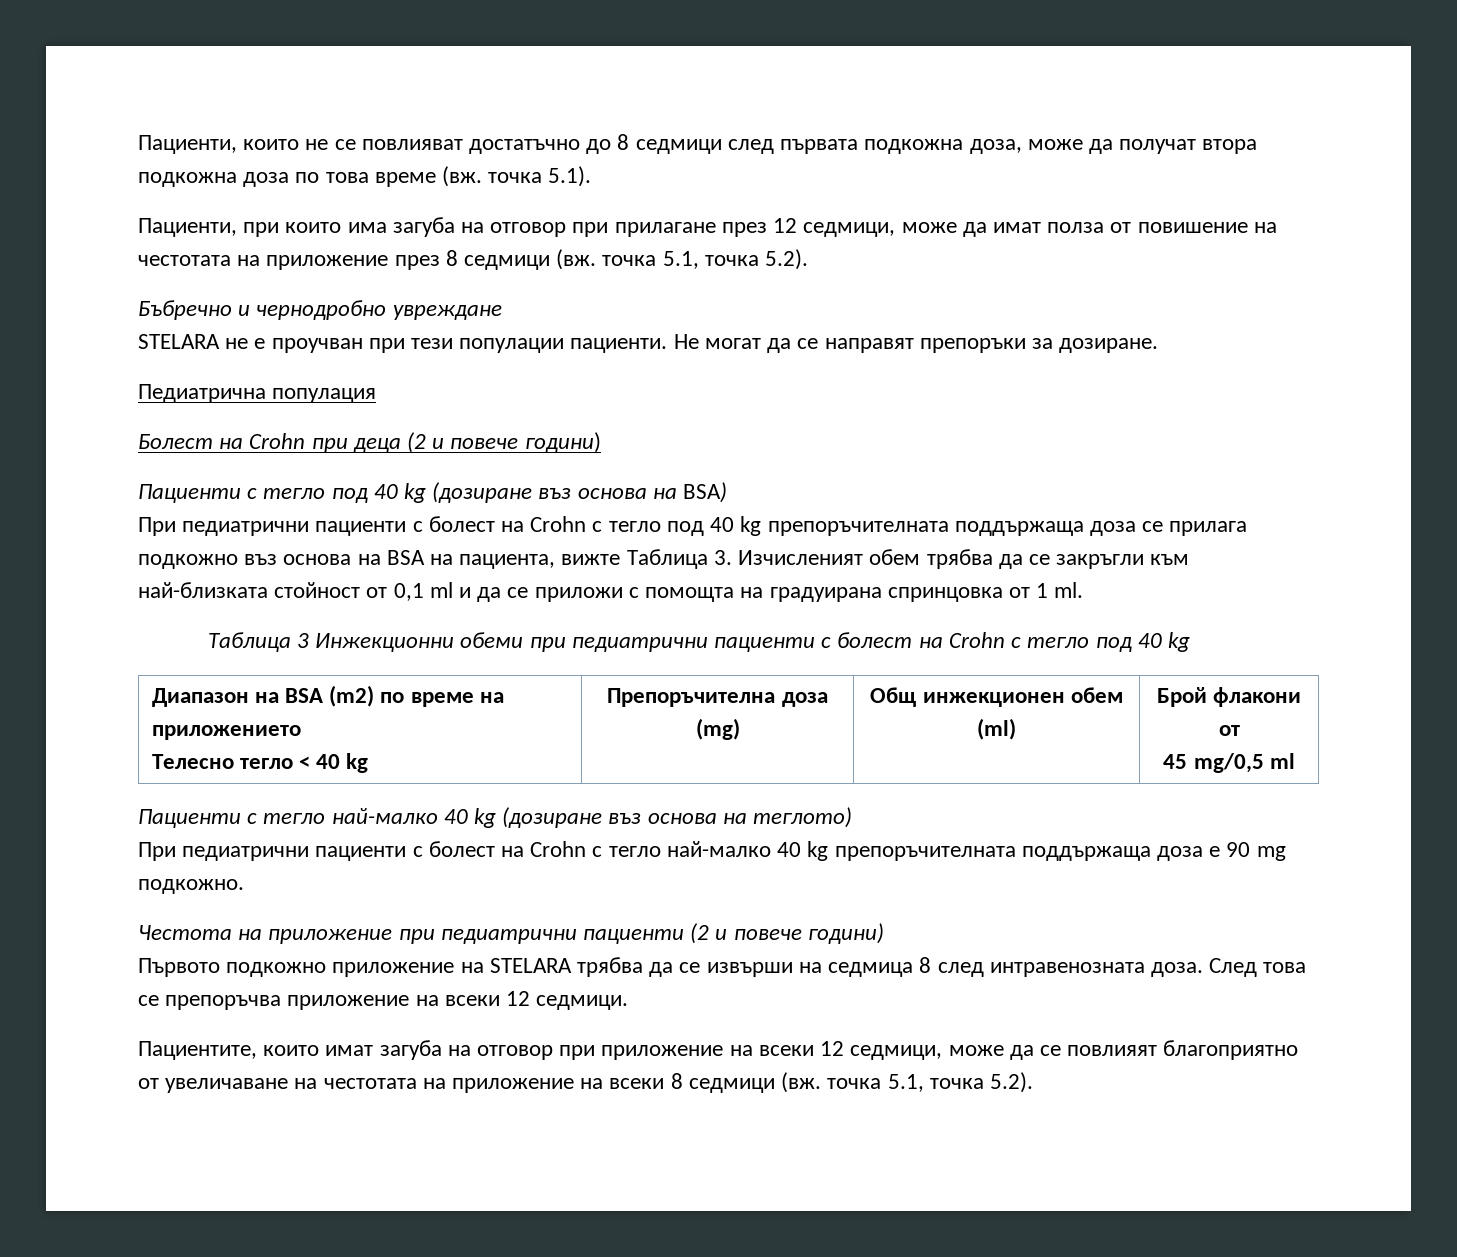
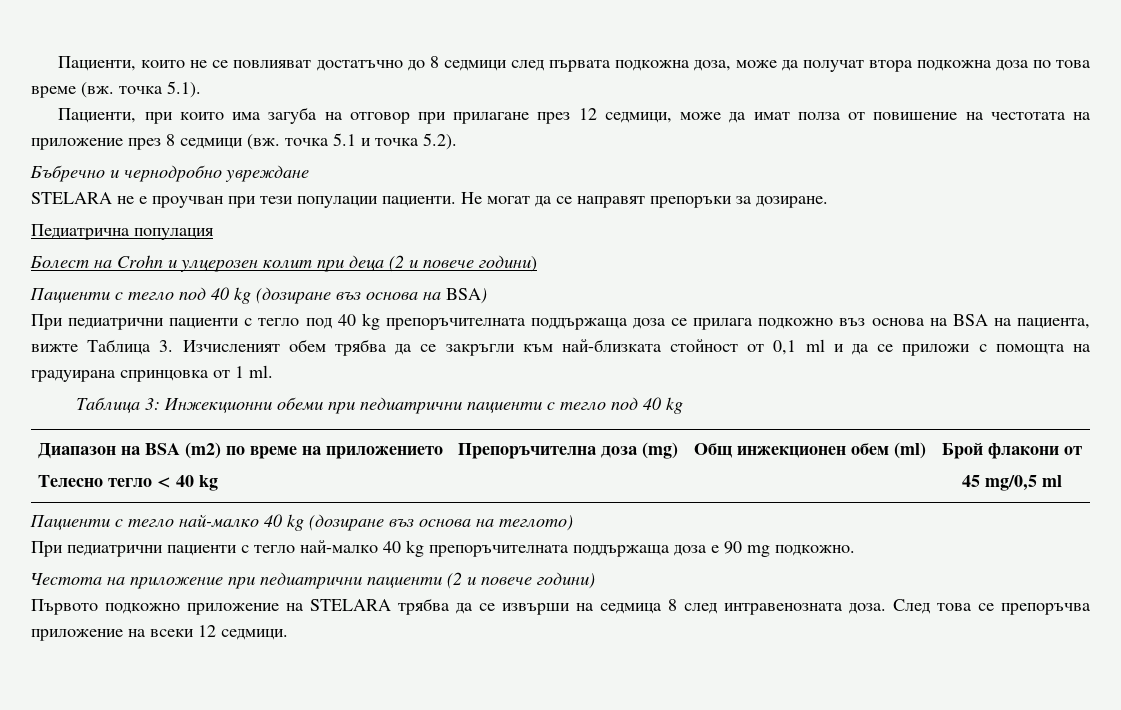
- Пациенти, при които има загуба на отговор при прилагане през 12 седмици, може да имат полза от повишение на честотата на приложение през 8 седмици (вж. точка 5.1, точка 5.2).
+ Пациенти, при които има загуба на отговор при прилагане през 12 седмици, може да имат полза от повишение на честотата на приложение през 8 седмици (вж. точка 5.1 и точка 5.2).
- Болест на Crohn при деца (2 и повече години)
+ Болест на Crohn и улцерозен колит при деца (2 и повече години)
- При педиатрични пациенти с болест на Crohn с тегло под 40 kg препоръчителната поддържаща доза се прилага подкожно въз основа на BSA на пациента, вижте Таблица 3. Изчисленият обем трябва да се закръгли към най-близката стойност от 0,1 ml и да се приложи с помощта на градуирана спринцовка от 1 ml.
+ При педиатрични пациенти с тегло под 40 kg препоръчителната поддържаща доза се прилага подкожно въз основа на BSA на пациента, вижте Таблица 3. Изчисленият обем трябва да се закръгли към най-близката стойност от 0,1 ml и да се приложи с помощта на градуирана спринцовка от 1 ml.
- Таблица 3 Инжекционни обеми при педиатрични пациенти с болест на Crohn с тегло под 40 kg
+ Таблица 3: Инжекционни обеми при педиатрични пациенти с тегло под 40 kg
- При педиатрични пациенти с болест на Crohn с тегло най-малко 40 kg препоръчителната поддържаща доза е 90 mg подкожно.
+ При педиатрични пациенти с тегло най-малко 40 kg препоръчителната поддържаща доза е 90 mg подкожно.
- Пациентите, които имат загуба на отговор при приложение на всеки 12 седмици, може да се повлияят благоприятно от увеличаване на честотата на приложение на всеки 8 седмици (вж. точка 5.1, точка 5.2).

